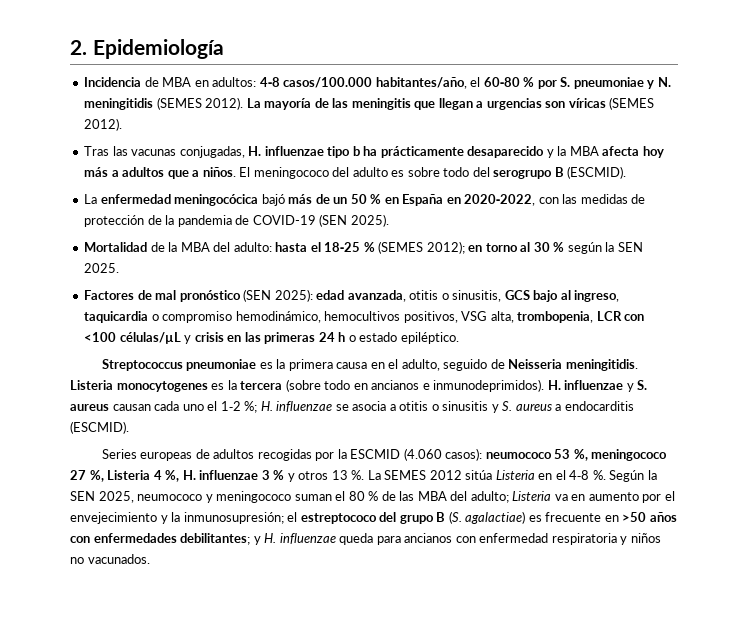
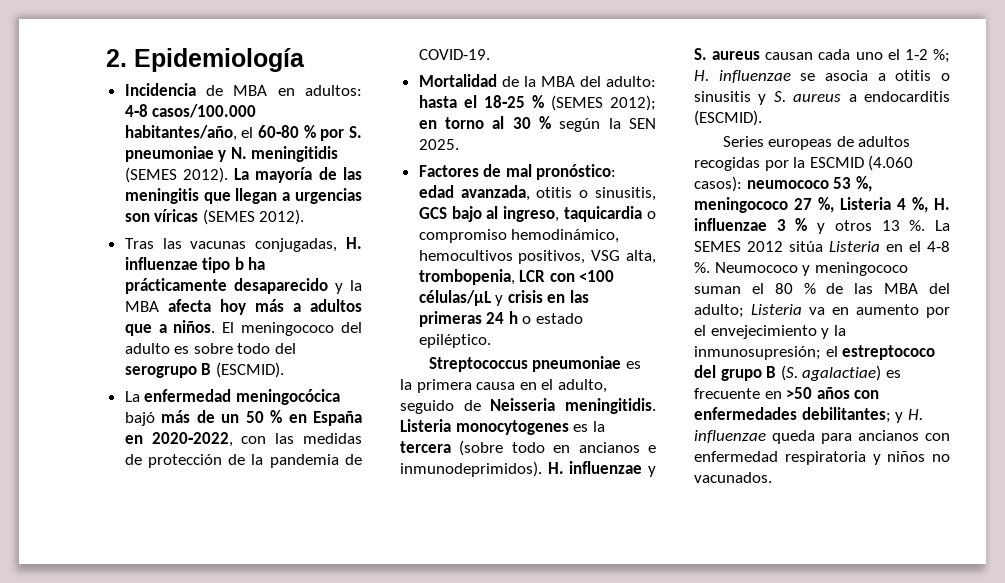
- La enfermedad meningocócica bajó más de un 50 % en España en 2020‑2022, con las medidas de protección de la pandemia de COVID-19 (SEN 2025).
+ La enfermedad meningocócica bajó más de un 50 % en España en 2020‑2022, con las medidas de protección de la pandemia de COVID-19.
- Factores de mal pronóstico (SEN 2025): edad avanzada, otitis o sinusitis, GCS bajo al ingreso, taquicardia o compromiso hemodinámico, hemocultivos positivos, VSG alta, trombopenia, LCR con <100 células/µL y crisis en las primeras 24 h o estado epiléptico.
+ Factores de mal pronóstico: edad avanzada, otitis o sinusitis, GCS bajo al ingreso, taquicardia o compromiso hemodinámico, hemocultivos positivos, VSG alta, trombopenia, LCR con <100 células/µL y crisis en las primeras 24 h o estado epiléptico.
- Según la SEN 2025, neumococo y meningococo suman el 80 % de las MBA del adulto; Listeria va en aumento por el envejecimiento y la inmunosupresión; el estreptococo del grupo B (S. agalactiae) es frecuente en >50 años con enfermedades debilitantes; y H. influenzae queda para ancianos con enfermedad respiratoria y niños no vacunados.
+ Neumococo y meningococo suman el 80 % de las MBA del adulto; Listeria va en aumento por el envejecimiento y la inmunosupresión; el estreptococo del grupo B (S. agalactiae) es frecuente en >50 años con enfermedades debilitantes; y H. influenzae queda para ancianos con enfermedad respiratoria y niños no vacunados.

